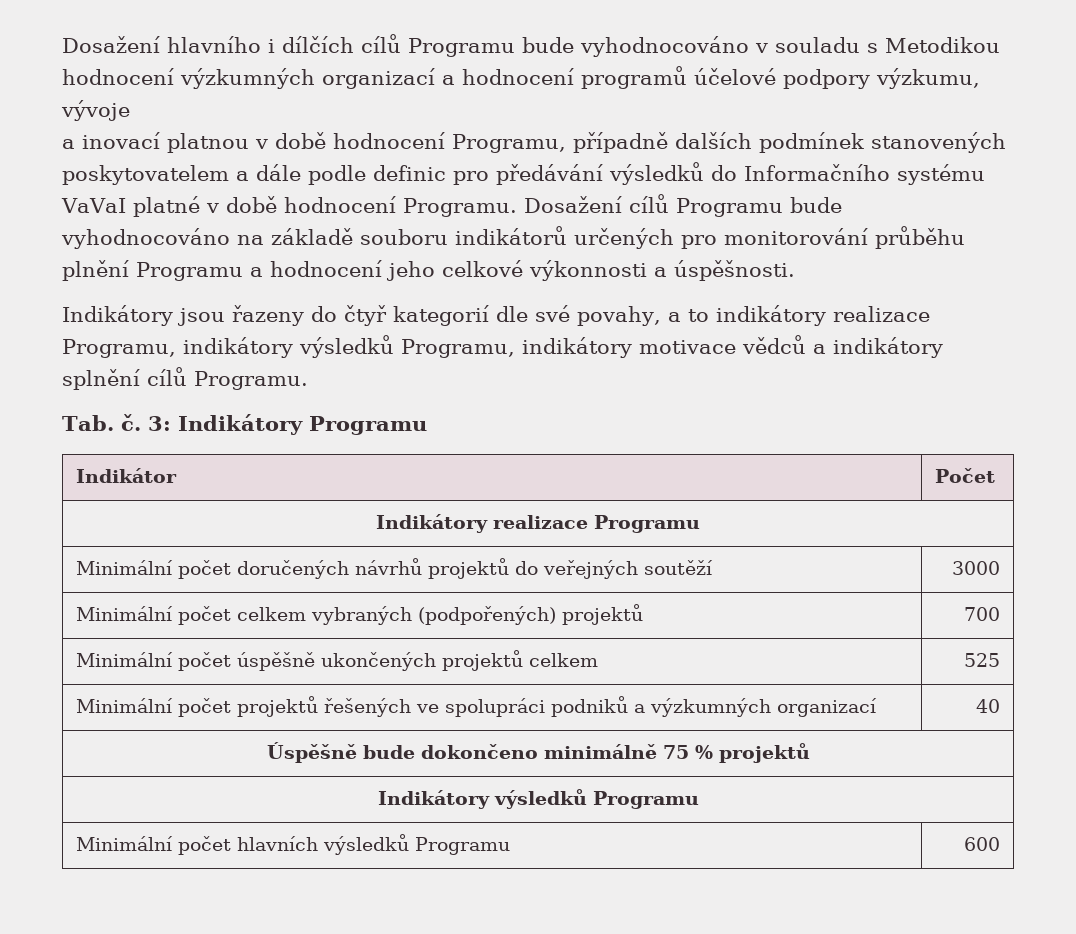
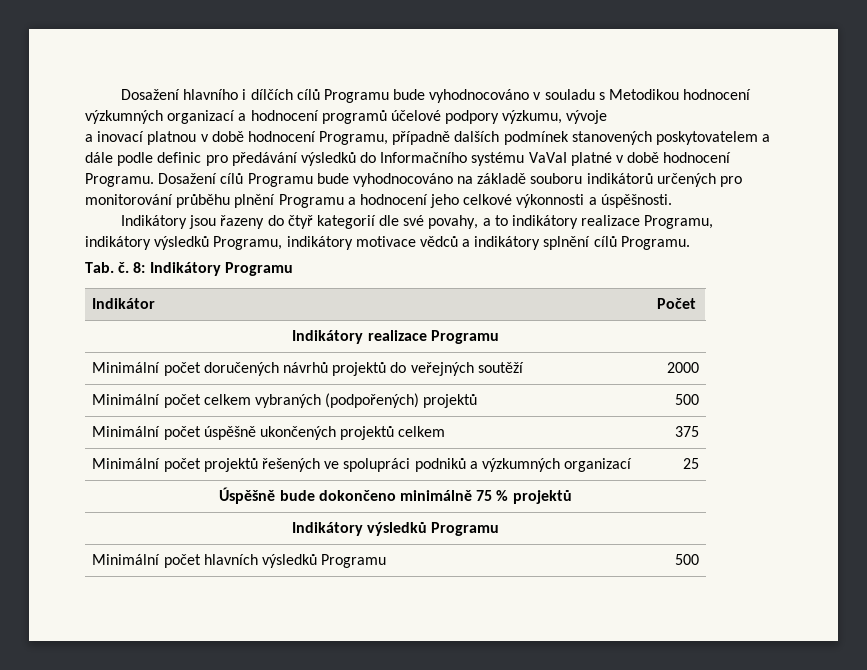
- 3: Indikátory Programu
+ 8: Indikátory Programu
- Minimální počet doručených návrhů projektů do veřejných soutěží | 3000
+ Minimální počet doručených návrhů projektů do veřejných soutěží | 2000
- Minimální počet celkem vybraných (podpořených) projektů | 700
+ Minimální počet celkem vybraných (podpořených) projektů | 500
- Minimální počet úspěšně ukončených projektů celkem | 525
+ Minimální počet úspěšně ukončených projektů celkem | 375
- Minimální počet projektů řešených ve spolupráci podniků a výzkumných organizací | 40
+ Minimální počet projektů řešených ve spolupráci podniků a výzkumných organizací | 25
- Minimální počet hlavních výsledků Programu | 600
+ Minimální počet hlavních výsledků Programu | 500

